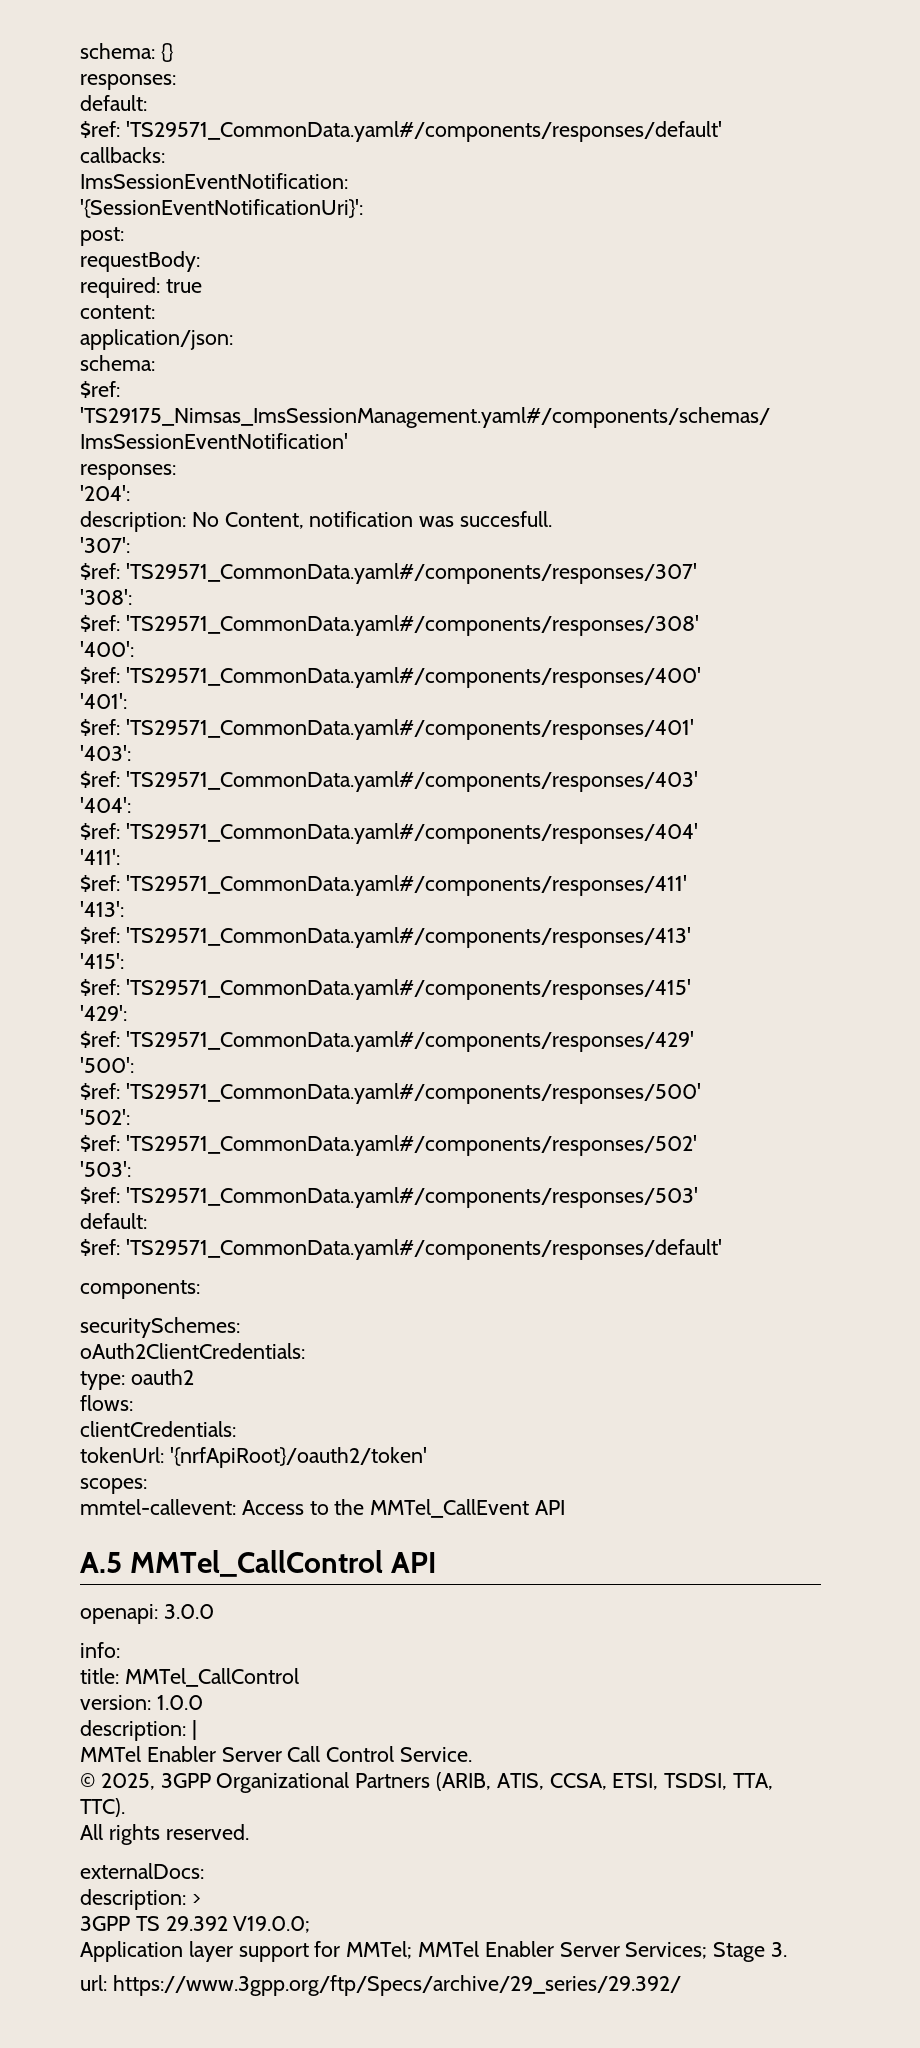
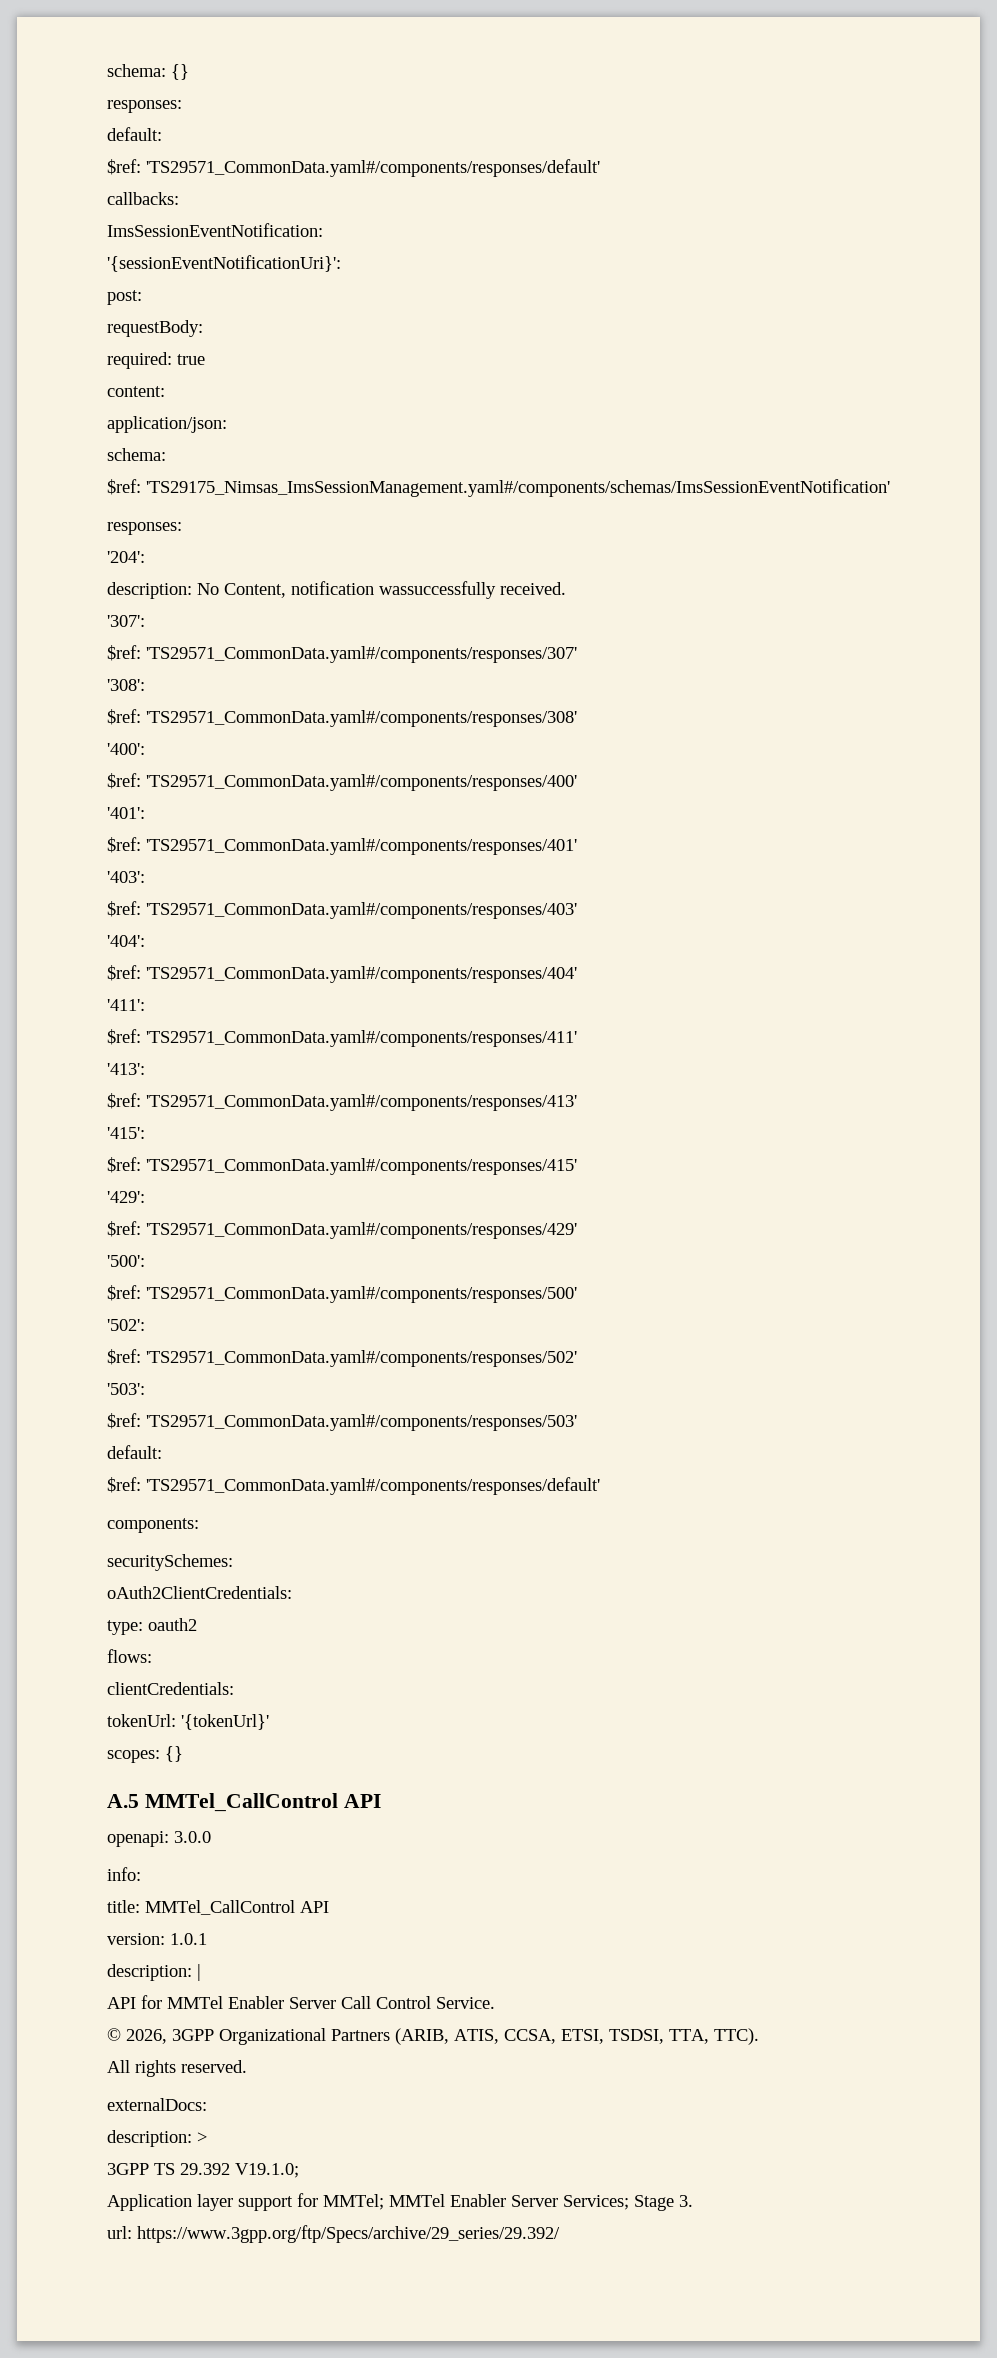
- '{SessionEventNotificationUri}':
+ '{sessionEventNotificationUri}':
- description: No Content, notification was succesfull.
+ description: No Content, notification wassuccessfully received.
- tokenUrl: '{nrfApiRoot}/oauth2/token'
+ tokenUrl: '{tokenUrl}'
- scopes:
- mmtel-callevent: Access to the MMTel_CallEvent API
+ scopes: {}
- title: MMTel_CallControl
+ title: MMTel_CallControl API
- version: 1.0.0
+ version: 1.0.1
- MMTel Enabler Server Call Control Service.
+ API for MMTel Enabler Server Call Control Service.
- © 2025, 3GPP Organizational Partners (ARIB, ATIS, CCSA, ETSI, TSDSI, TTA, TTC).
+ © 2026, 3GPP Organizational Partners (ARIB, ATIS, CCSA, ETSI, TSDSI, TTA, TTC).
- 3GPP TS 29.392 V19.0.0;
+ 3GPP TS 29.392 V19.1.0;

